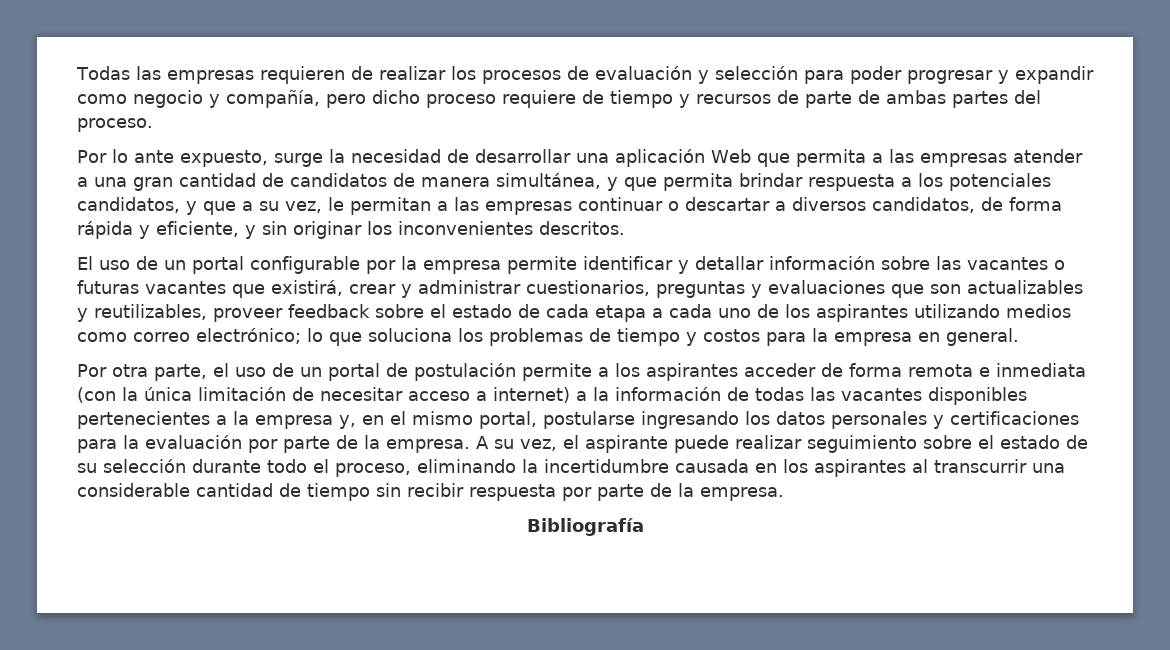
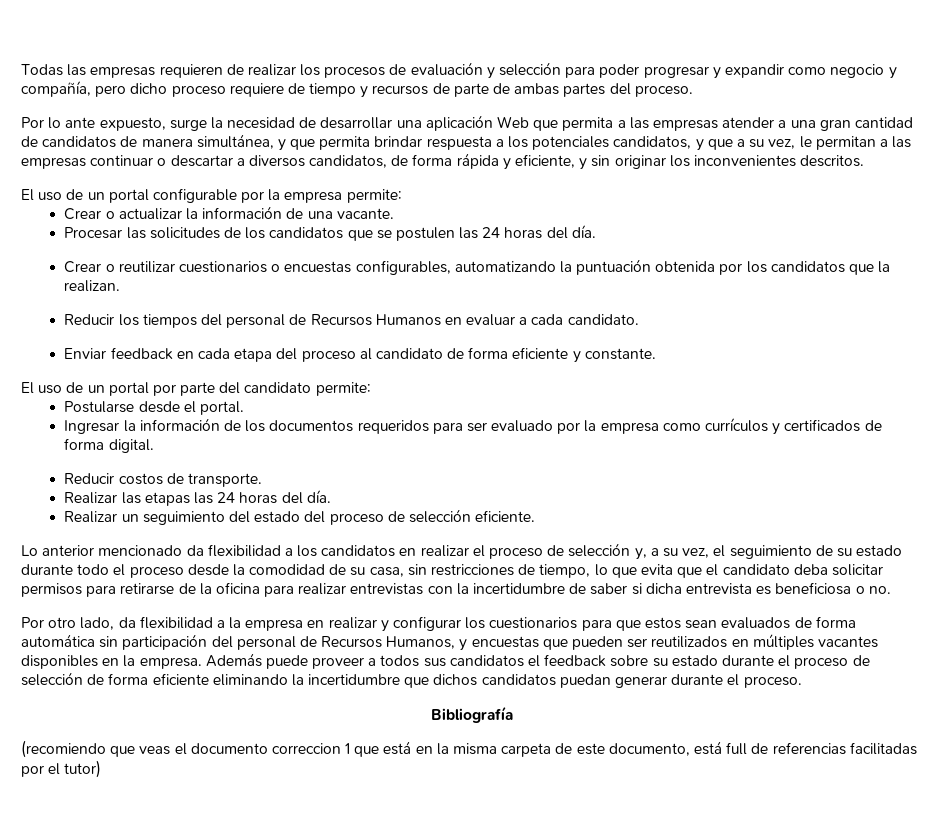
- El uso de un portal configurable por la empresa permite identificar y detallar información sobre las vacantes o futuras vacantes que existirá, crear y administrar cuestionarios, preguntas y evaluaciones que son actualizables y reutilizables, proveer feedback sobre el estado de cada etapa a cada uno de los aspirantes utilizando medios como correo electrónico; lo que soluciona los problemas de tiempo y costos para la empresa en general.
- Por otra parte, el uso de un portal de postulación permite a los aspirantes acceder de forma remota e inmediata (con la única limitación de necesitar acceso a internet) a la información de todas las vacantes disponibles pertenecientes a la empresa y, en el mismo portal, postularse ingresando los datos personales y certificaciones para la evaluación por parte de la empresa. A su vez, el aspirante puede realizar seguimiento sobre el estado de su selección durante todo el proceso, eliminando la incertidumbre causada en los aspirantes al transcurrir una considerable cantidad de tiempo sin recibir respuesta por parte de la empresa.
+ El uso de un portal configurable por la empresa permite:
+ Crear o actualizar la información de una vacante.
+ Procesar las solicitudes de los candidatos que se postulen las 24 horas del día.
+ Crear o reutilizar cuestionarios o encuestas configurables, automatizando la puntuación obtenida por los candidatos que la realizan.
+ Reducir los tiempos del personal de Recursos Humanos en evaluar a cada candidato.
+ Enviar feedback en cada etapa del proceso al candidato de forma eficiente y constante.
+ El uso de un portal por parte del candidato permite:
+ Postularse desde el portal.
+ Ingresar la información de los documentos requeridos para ser evaluado por la empresa como currículos y certificados de forma digital.
+ Reducir costos de transporte.
+ Realizar las etapas las 24 horas del día.
+ Realizar un seguimiento del estado del proceso de selección eficiente.
+ Lo anterior mencionado da flexibilidad a los candidatos en realizar el proceso de selección y, a su vez, el seguimiento de su estado durante todo el proceso desde la comodidad de su casa, sin restricciones de tiempo, lo que evita que el candidato deba solicitar permisos para retirarse de la oficina para realizar entrevistas con la incertidumbre de saber si dicha entrevista es beneficiosa o no.
+ Por otro lado, da flexibilidad a la empresa en realizar y configurar los cuestionarios para que estos sean evaluados de forma automática sin participación del personal de Recursos Humanos, y encuestas que pueden ser reutilizados en múltiples vacantes disponibles en la empresa. Además puede proveer a todos sus candidatos el feedback sobre su estado durante el proceso de selección de forma eficiente eliminando la incertidumbre que dichos candidatos puedan generar durante el proceso.
  Bibliografía
+ (recomiendo que veas el documento correccion 1 que está en la misma carpeta de este documento, está full de referencias facilitadas por el tutor)

